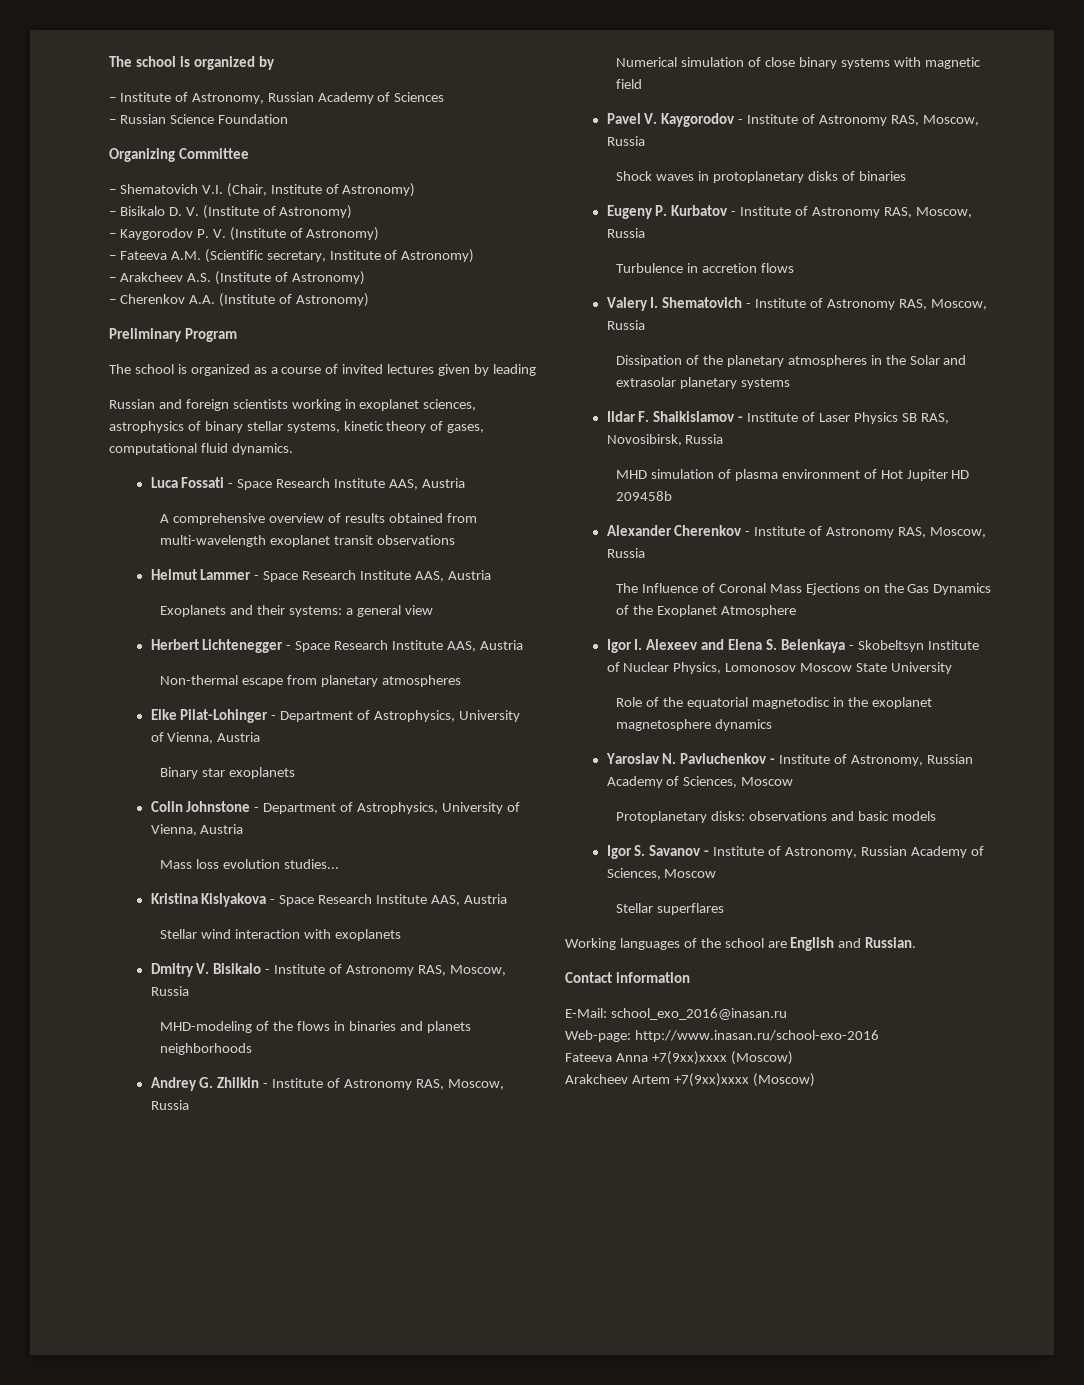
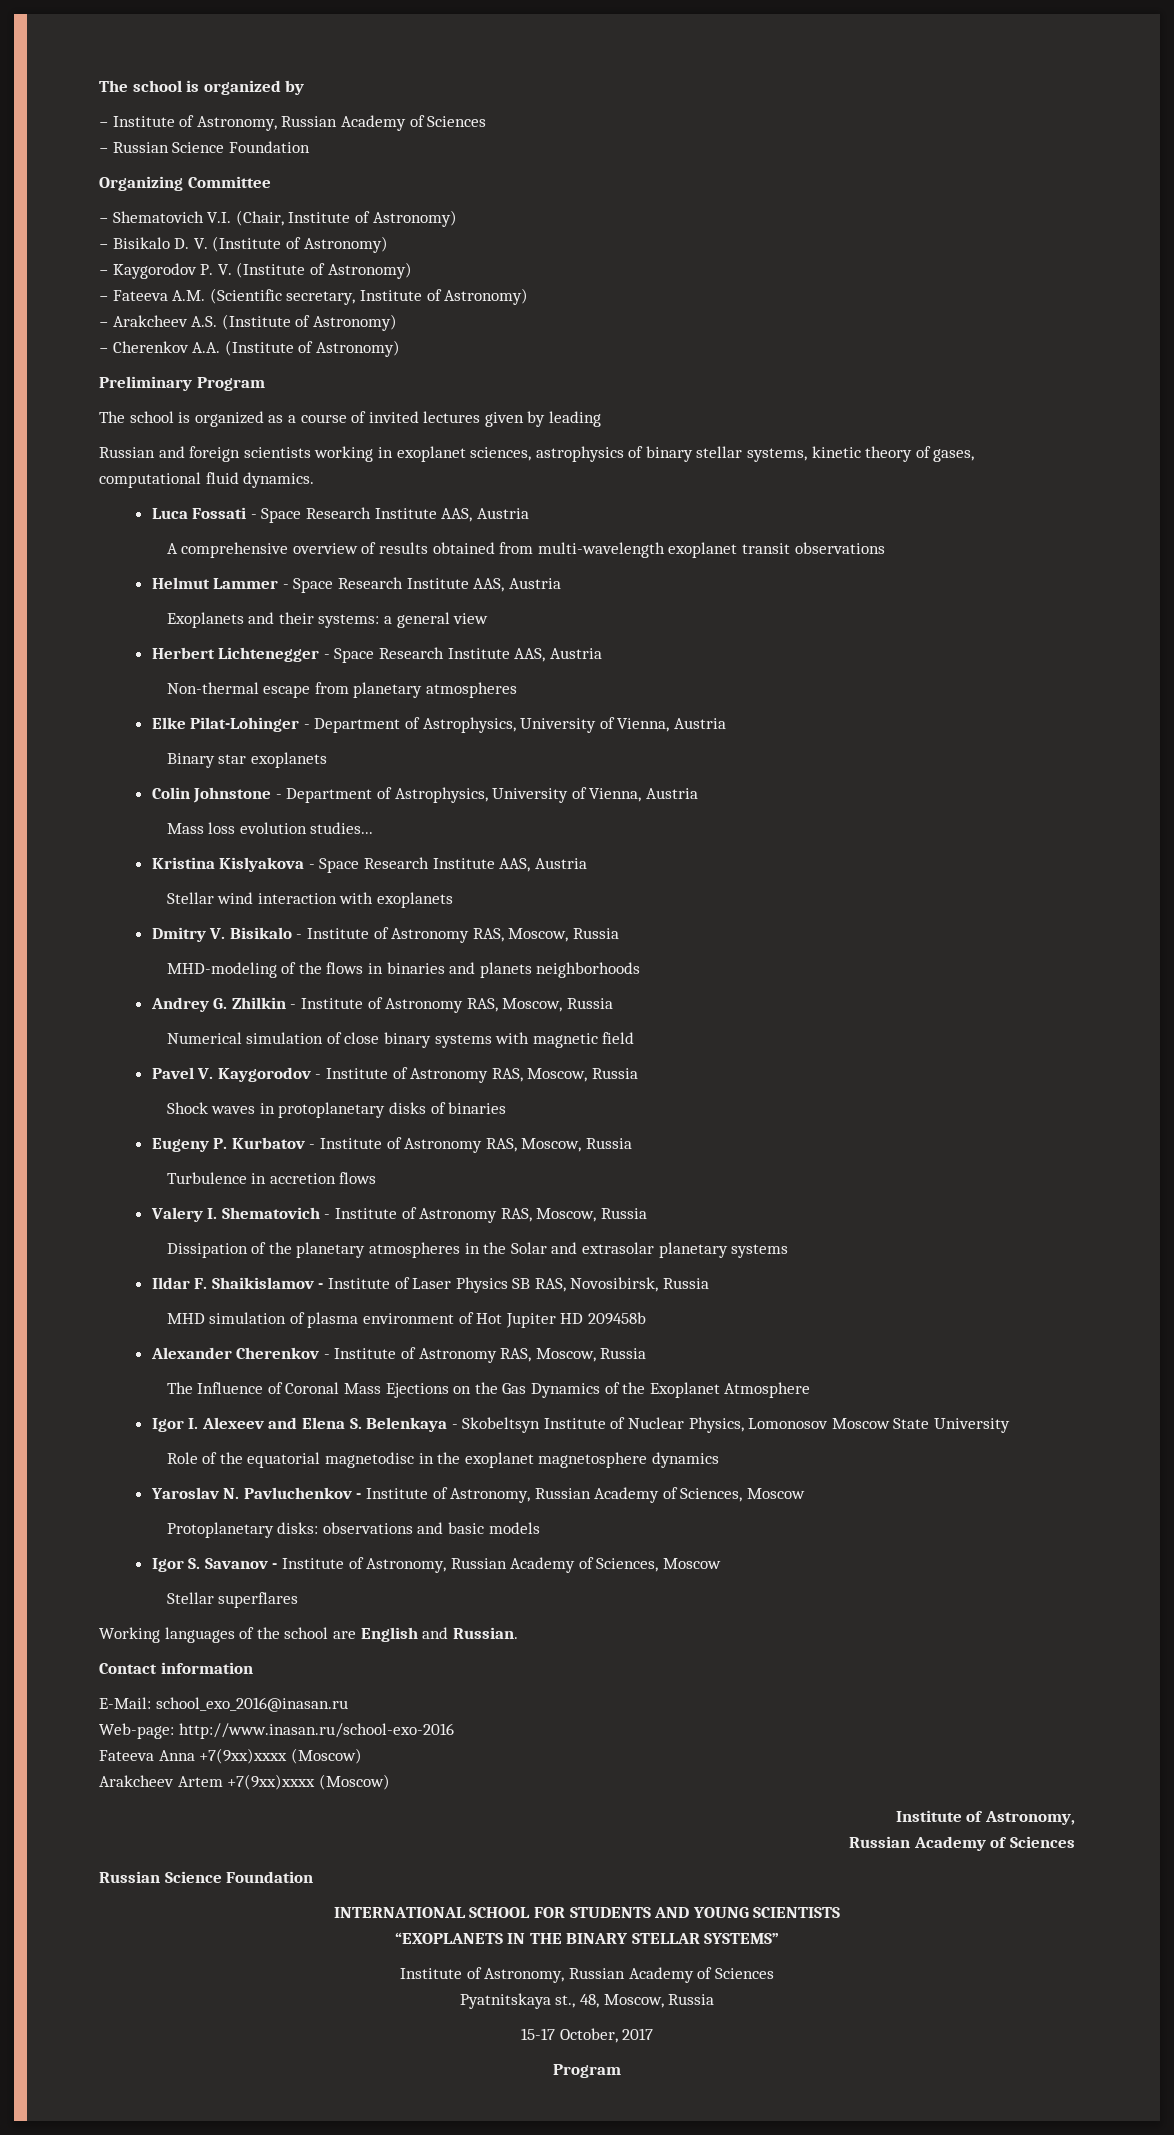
  Arakcheev Artem +7(9xx)xxxx (Moscow)
+ Institute of Astronomy,
+ Russian Academy of Sciences
+ Russian Science Foundation
+ INTERNATIONAL SCHOOL FOR STUDENTS AND YOUNG SCIENTISTS
+ “EXOPLANETS IN THE BINARY STELLAR SYSTEMS”
+ Institute of Astronomy, Russian Academy of Sciences
+ Pyatnitskaya st., 48, Moscow, Russia
+ 15-17 October, 2017
+ Program

